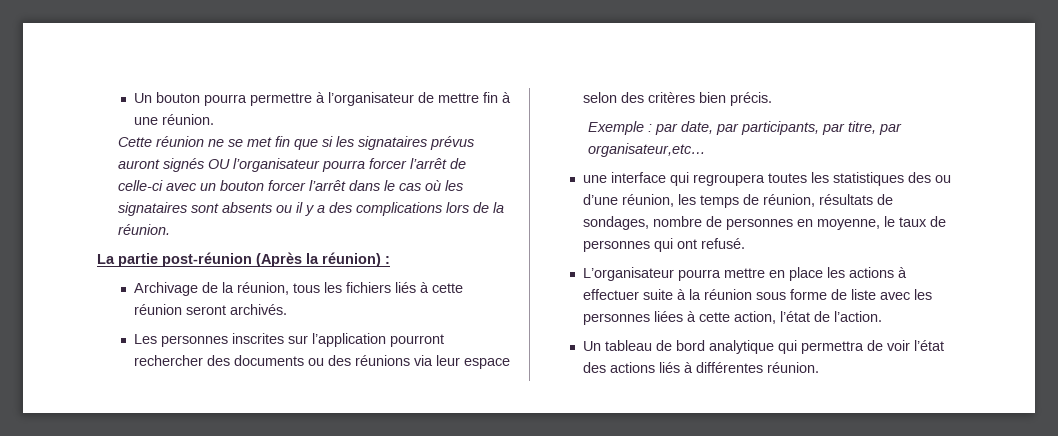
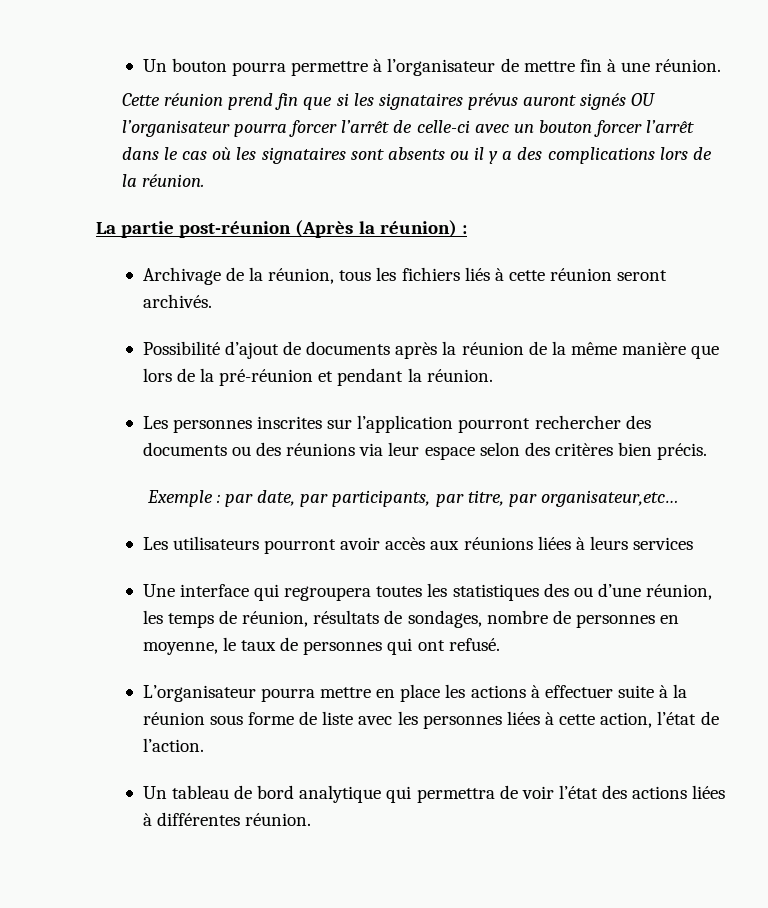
- Cette réunion ne se met fin que si les signataires prévus auront signés OU l’organisateur pourra forcer l’arrêt de celle-ci avec un bouton forcer l’arrêt dans le cas où les signataires sont absents ou il y a des complications lors de la réunion.
+ Cette réunion prend fin que si les signataires prévus auront signés OU l’organisateur pourra forcer l’arrêt de celle-ci avec un bouton forcer l’arrêt dans le cas où les signataires sont absents ou il y a des complications lors de la réunion.
+ Possibilité d’ajout de documents après la réunion de la même manière que lors de la pré-réunion et pendant la réunion.
- une interface qui regroupera toutes les statistiques des ou d’une réunion, les temps de réunion, résultats de sondages, nombre de personnes en moyenne, le taux de personnes qui ont refusé.
+ Les utilisateurs pourront avoir accès aux réunions liées à leurs services
+ Une interface qui regroupera toutes les statistiques des ou d’une réunion, les temps de réunion, résultats de sondages, nombre de personnes en moyenne, le taux de personnes qui ont refusé.
- Un tableau de bord analytique qui permettra de voir l’état des actions liés à différentes réunion.
+ Un tableau de bord analytique qui permettra de voir l’état des actions liées à différentes réunion.

